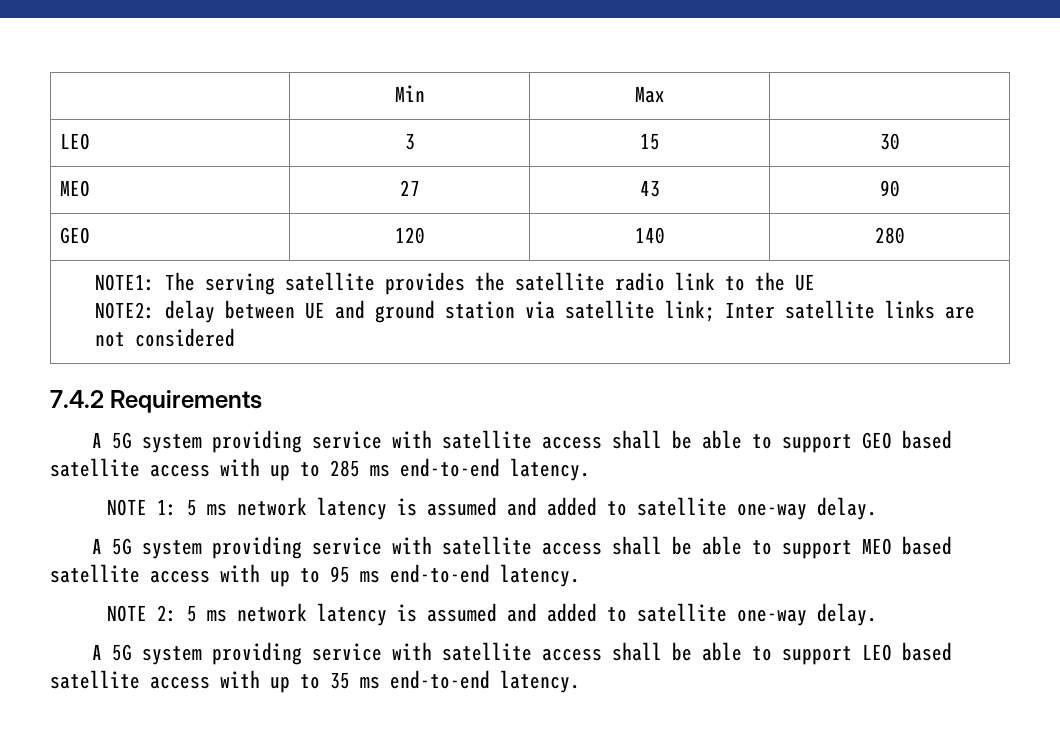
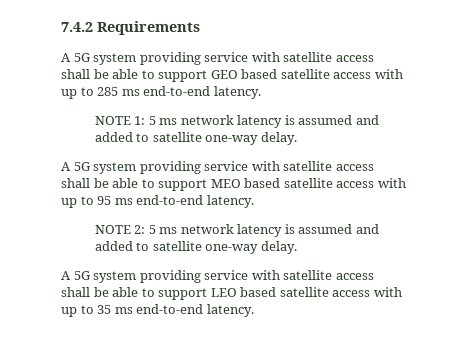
- | Min | Max |
- LEO | 3 | 15 | 30
- MEO | 27 | 43 | 90
- GEO | 120 | 140 | 280
- NOTE1: The serving satellite provides the satellite radio link to the UE
- NOTE2: delay between UE and ground station via satellite link; Inter satellite links are not considered

